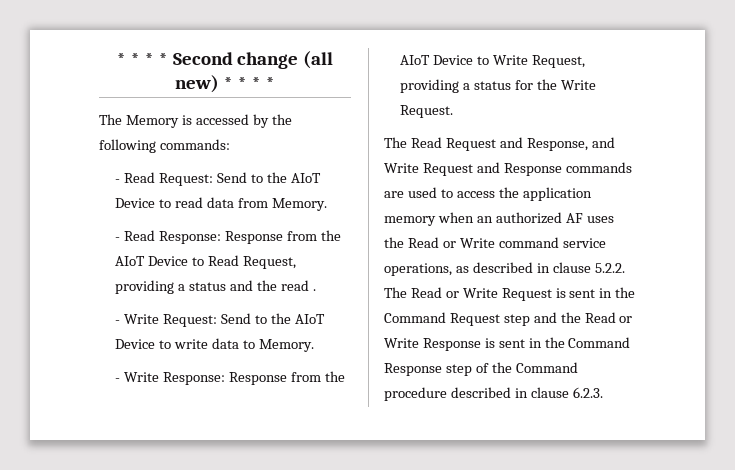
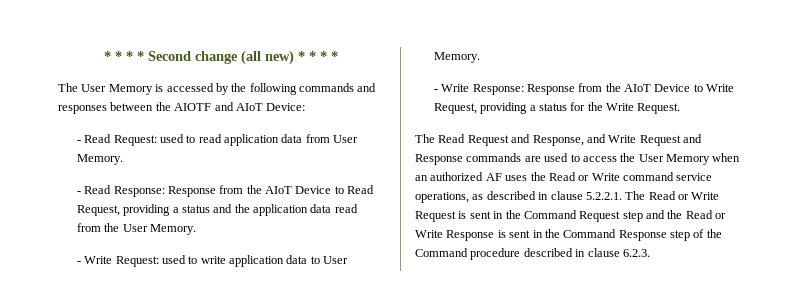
- The Memory is accessed by the following commands:
- - Read Request: Send to the AIoT Device to read data from Memory.
+ The User Memory is accessed by the following commands and responses between the AIOTF and AIoT Device:
+ - Read Request: used to read application data from User Memory.
- - Read Response: Response from the AIoT Device to Read Request, providing a status and the read .
- - Write Request: Send to the AIoT Device to write data to Memory.
+ - Read Response: Response from the AIoT Device to Read Request, providing a status and the application data read from the User Memory.
+ - Write Request: used to write application data to User Memory.
- The Read Request and Response, and Write Request and Response commands are used to access the application memory when an authorized AF uses the Read or Write command service operations, as described in clause 5.2.2. The Read or Write Request is sent in the Command Request step and the Read or Write Response is sent in the Command Response step of the Command procedure described in clause 6.2.3.
+ The Read Request and Response, and Write Request and Response commands are used to access the User Memory when an authorized AF uses the Read or Write command service operations, as described in clause 5.2.2.1. The Read or Write Request is sent in the Command Request step and the Read or Write Response is sent in the Command Response step of the Command procedure described in clause 6.2.3.

